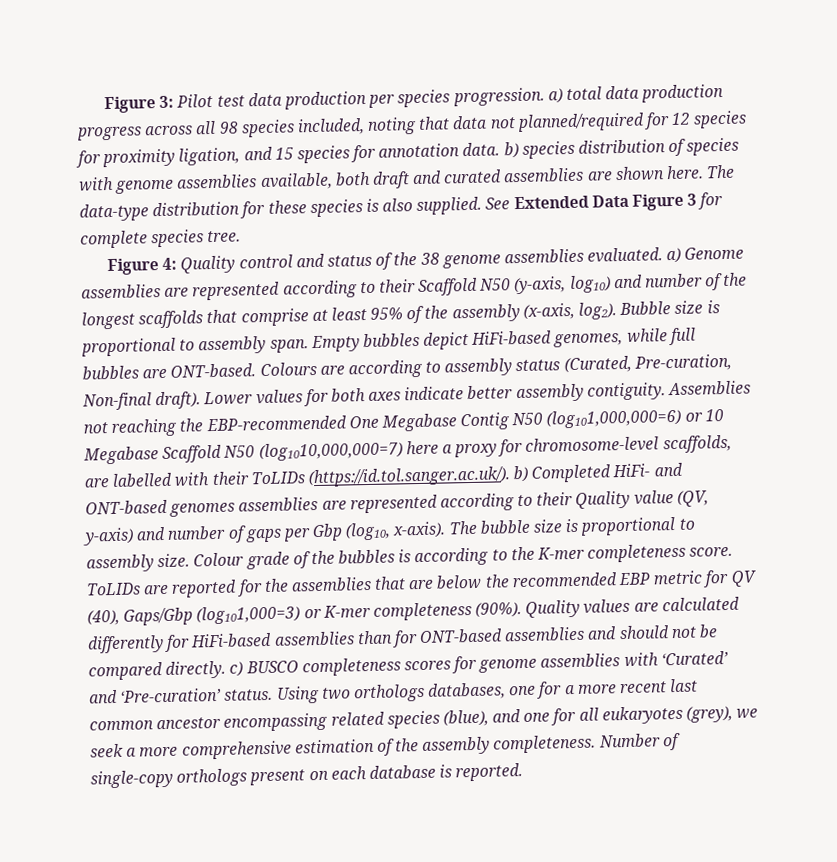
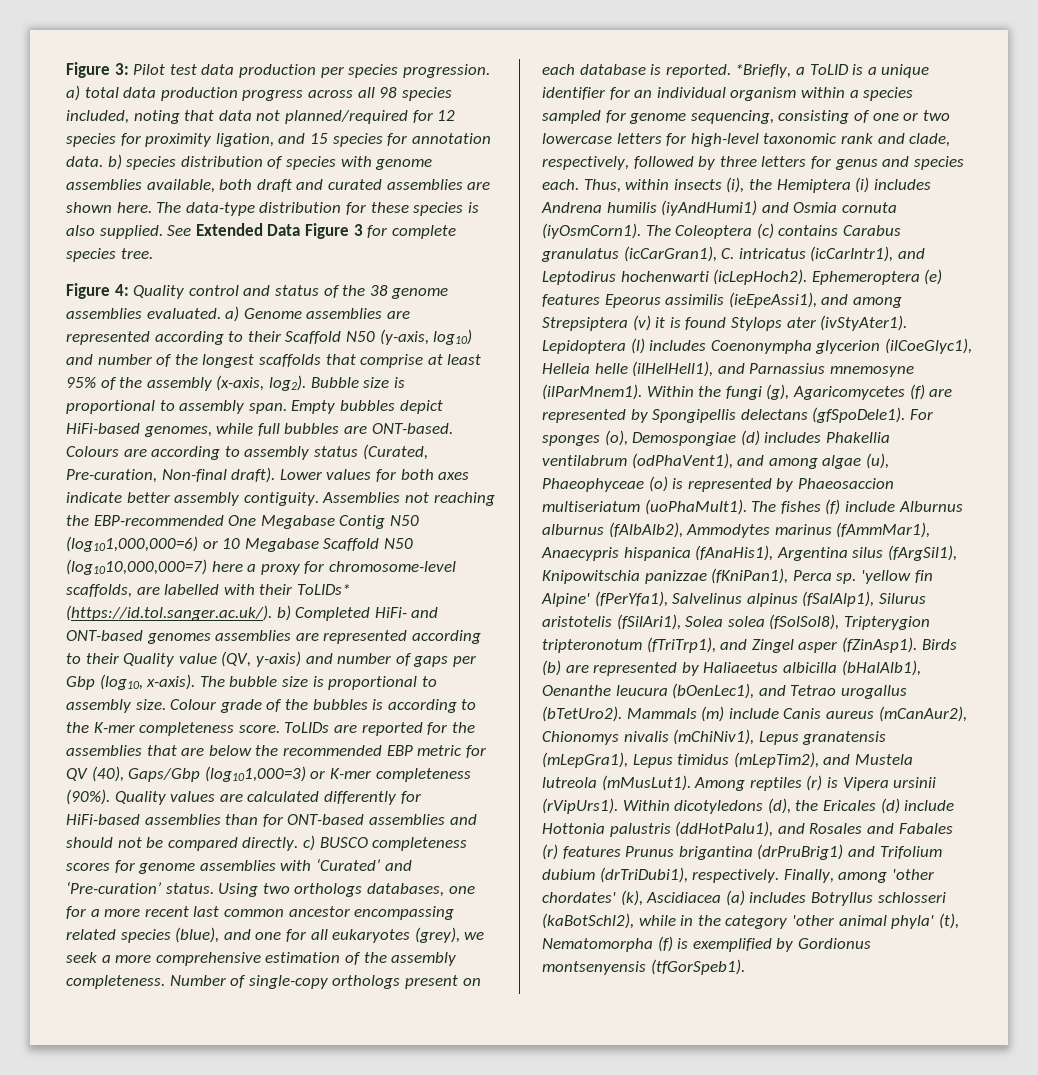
- Assemblies not reaching the EBP-recommended One Megabase Contig N50 (log101,000,000=6) or 10 Megabase Scaffold N50 (log1010,000,000=7) here a proxy for chromosome-level scaffolds, are labelled with their ToLIDs (https://id.tol.sanger.ac.uk/). b) Completed HiFi- and ONT-based genomes assemblies are represented according to their Quality value (QV, y-axis) and number of gaps per Gbp (log10, x-axis).
+ Assemblies not reaching the EBP-recommended One Megabase Contig N50 (log101,000,000=6) or 10 Megabase Scaffold N50 (log1010,000,000=7) here a proxy for chromosome-level scaffolds, are labelled with their ToLIDs* (https://id.tol.sanger.ac.uk/). b) Completed HiFi- and ONT-based genomes assemblies are represented according to their Quality value (QV, y-axis) and number of gaps per Gbp (log10, x-axis).
+ *Briefly, a ToLID is a unique identifier for an individual organism within a species sampled for genome sequencing, consisting of one or two lowercase letters for high-level taxonomic rank and clade, respectively, followed by three letters for genus and species each. Thus, within insects (i), the Hemiptera (i) includes Andrena humilis (iyAndHumi1) and Osmia cornuta (iyOsmCorn1). The Coleoptera (c) contains Carabus granulatus (icCarGran1), C. intricatus (icCarIntr1), and Leptodirus hochenwarti (icLepHoch2). Ephemeroptera (e) features Epeorus assimilis (ieEpeAssi1), and among Strepsiptera (v) it is found Stylops ater (ivStyAter1). Lepidoptera (l) includes Coenonympha glycerion (ilCoeGlyc1), Helleia helle (ilHelHell1), and Parnassius mnemosyne (ilParMnem1). Within the fungi (g), Agaricomycetes (f) are represented by Spongipellis delectans (gfSpoDele1). For sponges (o), Demospongiae (d) includes Phakellia ventilabrum (odPhaVent1), and among algae (u), Phaeophyceae (o) is represented by Phaeosaccion multiseriatum (uoPhaMult1). The fishes (f) include Alburnus alburnus (fAlbAlb2), Ammodytes marinus (fAmmMar1), Anaecypris hispanica (fAnaHis1), Argentina silus (fArgSil1), Knipowitschia panizzae (fKniPan1), Perca sp. 'yellow fin Alpine' (fPerYfa1), Salvelinus alpinus (fSalAlp1), Silurus aristotelis (fSilAri1), Solea solea (fSolSol8), Tripterygion tripteronotum (fTriTrp1), and Zingel asper (fZinAsp1). Birds (b) are represented by Haliaeetus albicilla (bHalAlb1), Oenanthe leucura (bOenLec1), and Tetrao urogallus (bTetUro2). Mammals (m) include Canis aureus (mCanAur2), Chionomys nivalis (mChiNiv1), Lepus granatensis (mLepGra1), Lepus timidus (mLepTim2), and Mustela lutreola (mMusLut1). Among reptiles (r) is Vipera ursinii (rVipUrs1). Within dicotyledons (d), the Ericales (d) include Hottonia palustris (ddHotPalu1), and Rosales and Fabales (r) features Prunus brigantina (drPruBrig1) and Trifolium dubium (drTriDubi1), respectively. Finally, among 'other chordates' (k), Ascidiacea (a) includes Botryllus schlosseri (kaBotSchl2), while in the category 'other animal phyla' (t), Nematomorpha (f) is exemplified by Gordionus montsenyensis (tfGorSpeb1).

